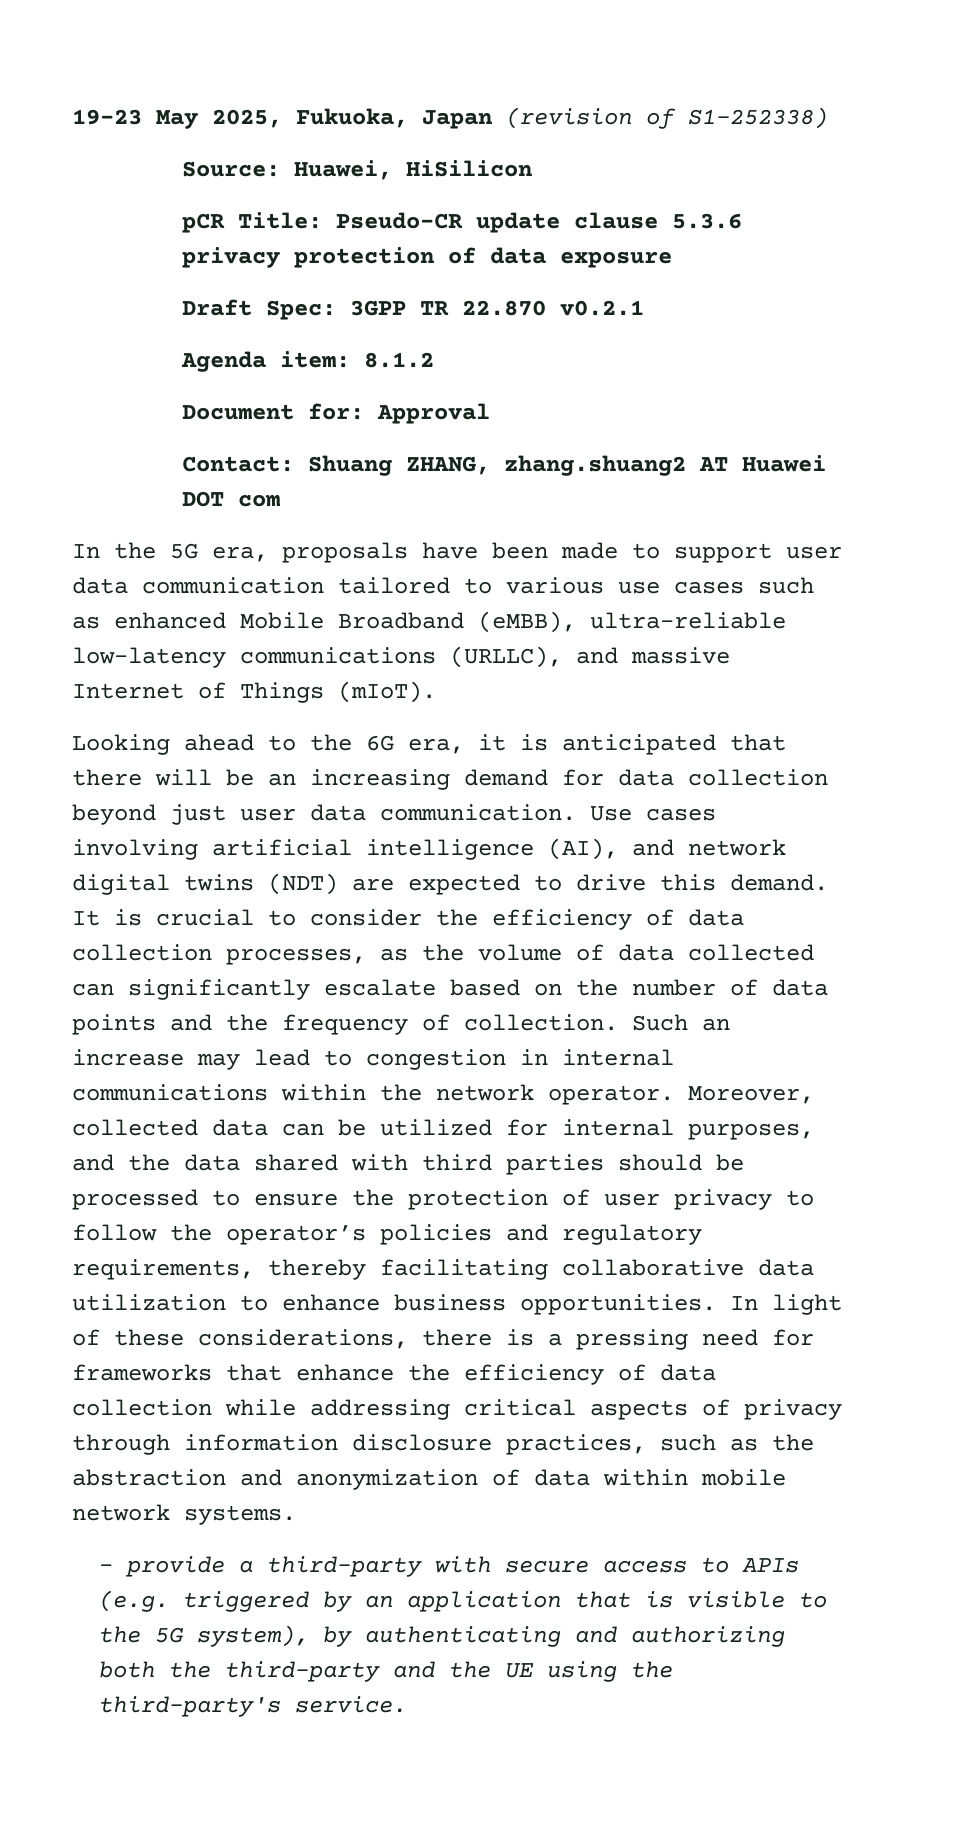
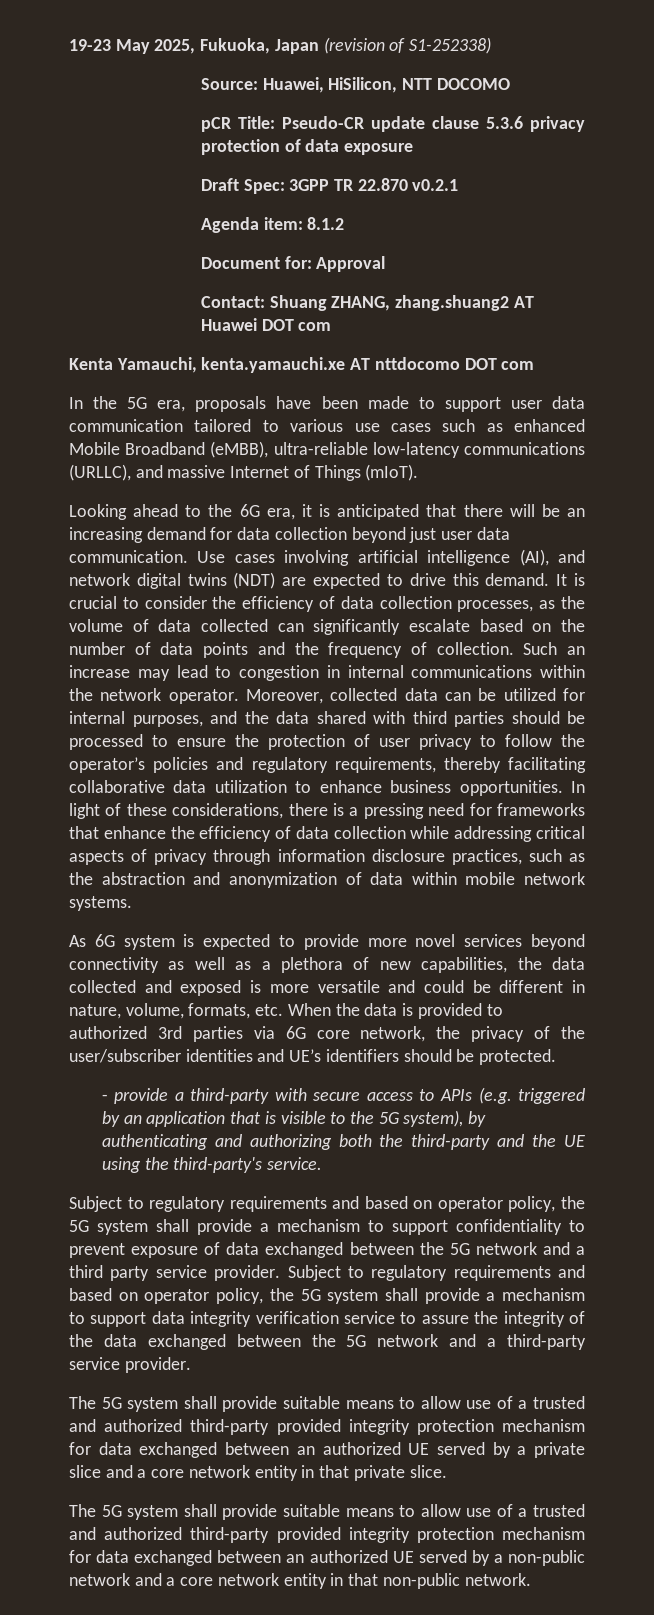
- Source: Huawei, HiSilicon
+ Source: Huawei, HiSilicon, NTT DOCOMO
+ Kenta Yamauchi, kenta.yamauchi.xe AT nttdocomo DOT com
+ As 6G system is expected to provide more novel services beyond connectivity as well as a plethora of new capabilities, the data collected and exposed is more versatile and could be different in nature, volume, formats, etc. When the data is provided to authorized 3rd parties via 6G core network, the privacy of the user/subscriber identities and UE’s identifiers should be protected.
+ Subject to regulatory requirements and based on operator policy, the 5G system shall provide a mechanism to support confidentiality to prevent exposure of data exchanged between the 5G network and a third party service provider. Subject to regulatory requirements and based on operator policy, the 5G system shall provide a mechanism to support data integrity verification service to assure the integrity of the data exchanged between the 5G network and a third-party service provider.
+ The 5G system shall provide suitable means to allow use of a trusted and authorized third-party provided integrity protection mechanism for data exchanged between an authorized UE served by a private slice and a core network entity in that private slice.
+ The 5G system shall provide suitable means to allow use of a trusted and authorized third-party provided integrity protection mechanism for data exchanged between an authorized UE served by a non-public network and a core network entity in that non-public network.

